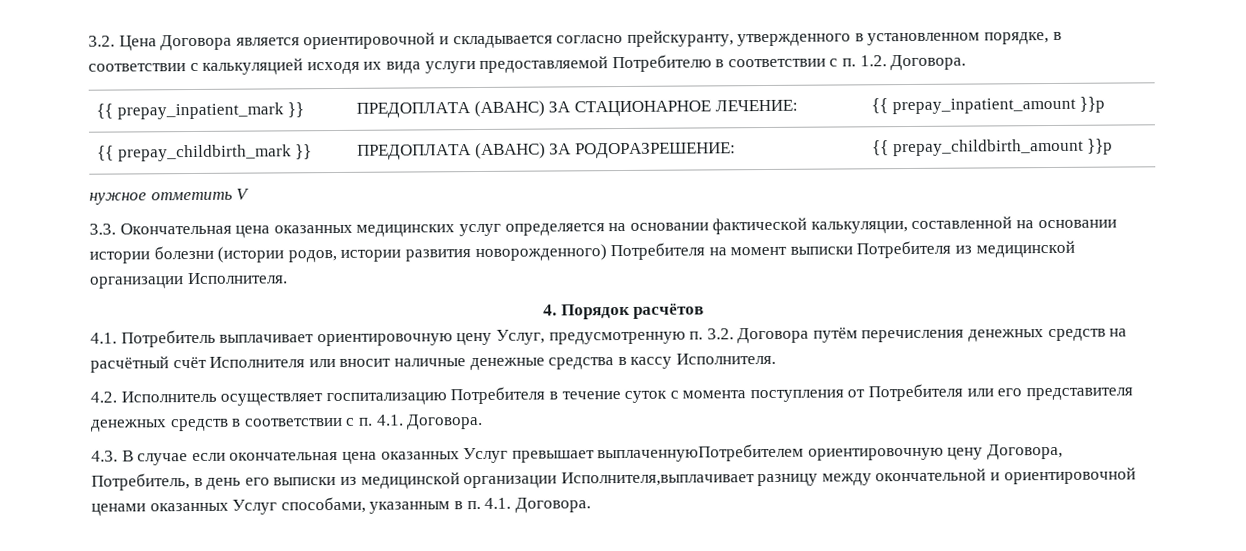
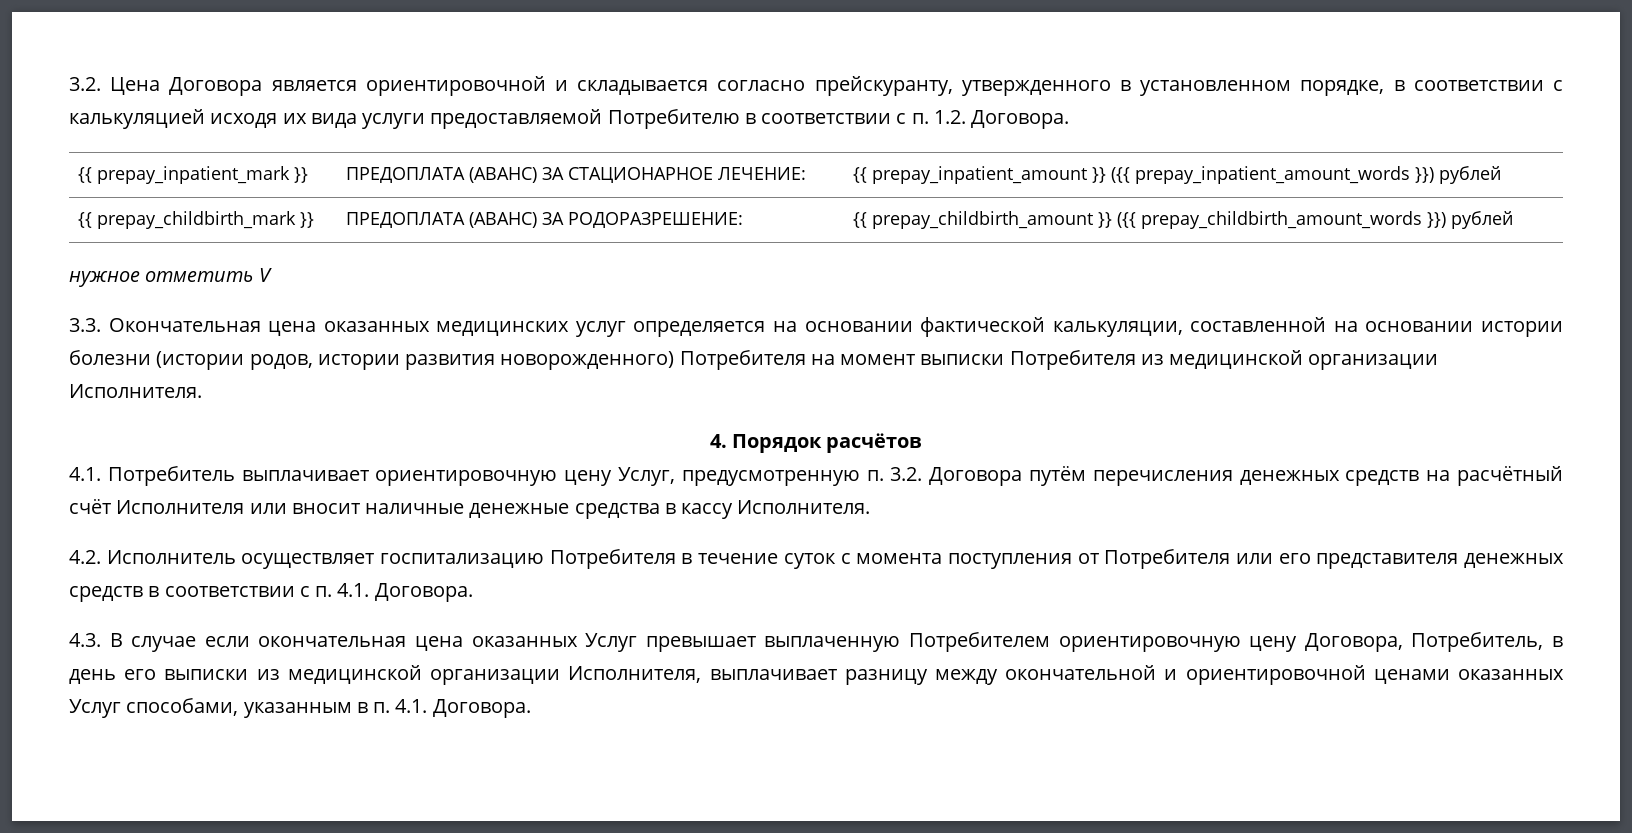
- {{ prepay_inpatient_mark }} | ПРЕДОПЛАТА (АВАНС) ЗА СТАЦИОНАРНОЕ ЛЕЧЕНИЕ: | {{ prepay_inpatient_amount }}р
+ {{ prepay_inpatient_mark }} | ПРЕДОПЛАТА (АВАНС) ЗА СТАЦИОНАРНОЕ ЛЕЧЕНИЕ: | {{ prepay_inpatient_amount }} ({{ prepay_inpatient_amount_words }}) рублей
- {{ prepay_childbirth_mark }} | ПРЕДОПЛАТА (АВАНС) ЗА РОДОРАЗРЕШЕНИЕ: | {{ prepay_childbirth_amount }}р
+ {{ prepay_childbirth_mark }} | ПРЕДОПЛАТА (АВАНС) ЗА РОДОРАЗРЕШЕНИЕ: | {{ prepay_childbirth_amount }} ({{ prepay_childbirth_amount_words }}) рублей
- 4.3. В случае если окончательная цена оказанных Услуг превышает выплаченнуюПотребителем ориентировочную цену Договора, Потребитель, в день его выписки из медицинской организации Исполнителя,выплачивает разницу между окончательной и ориентировочной ценами оказанных Услуг способами, указанным в п. 4.1. Договора.
+ 4.3. В случае если окончательная цена оказанных Услуг превышает выплаченную Потребителем ориентировочную цену Договора, Потребитель, в день его выписки из медицинской организации Исполнителя, выплачивает разницу между окончательной и ориентировочной ценами оказанных Услуг способами, указанным в п. 4.1. Договора.

